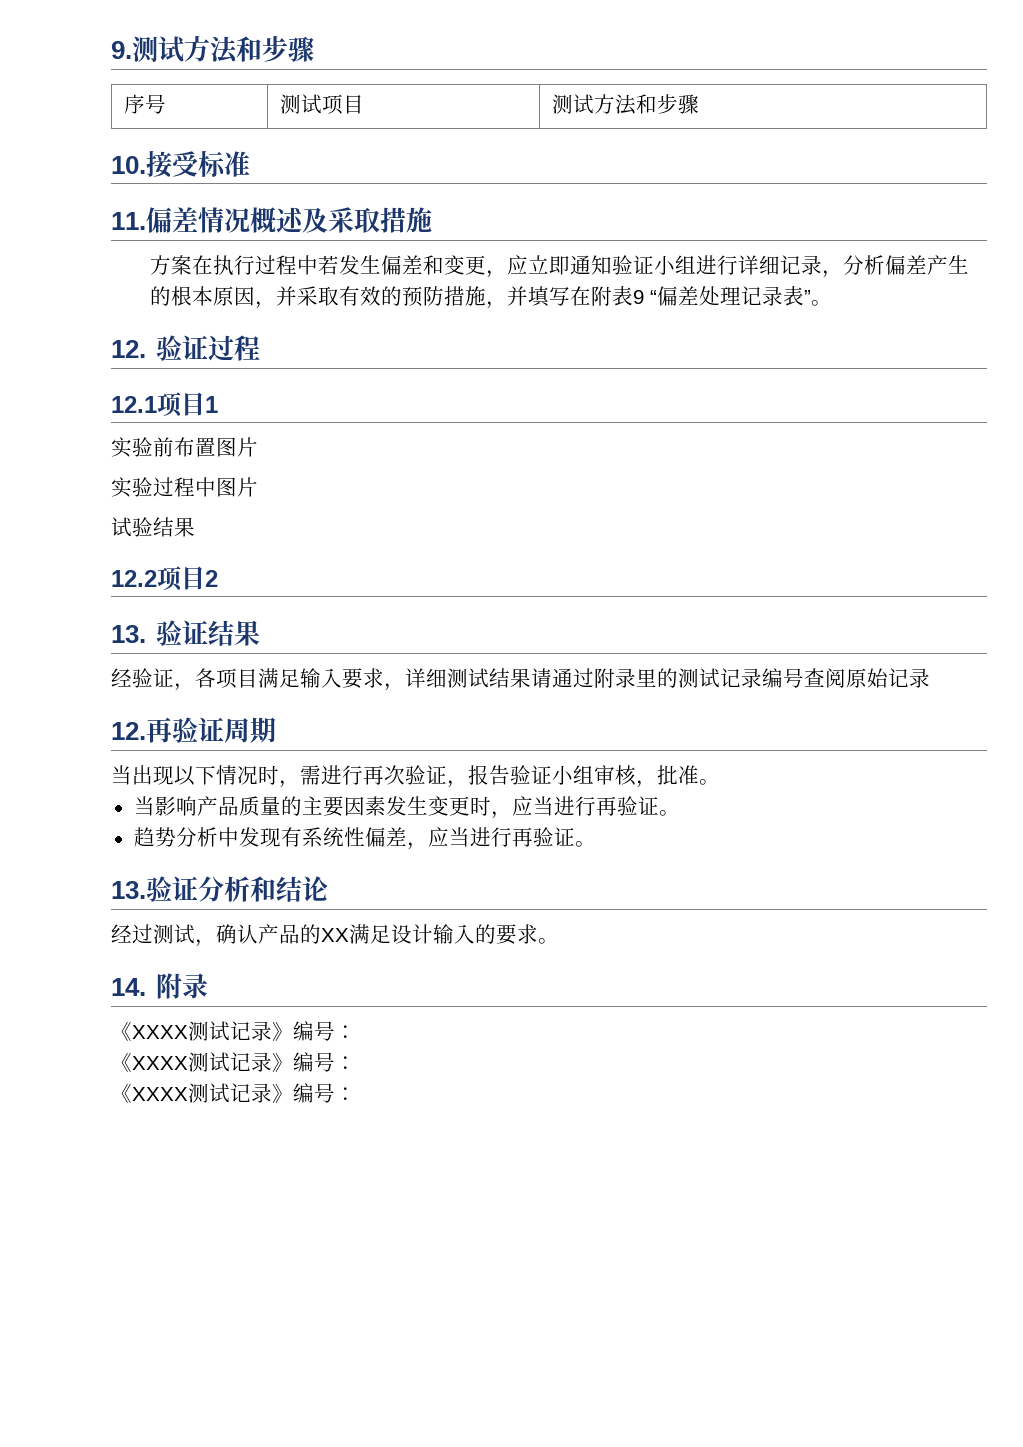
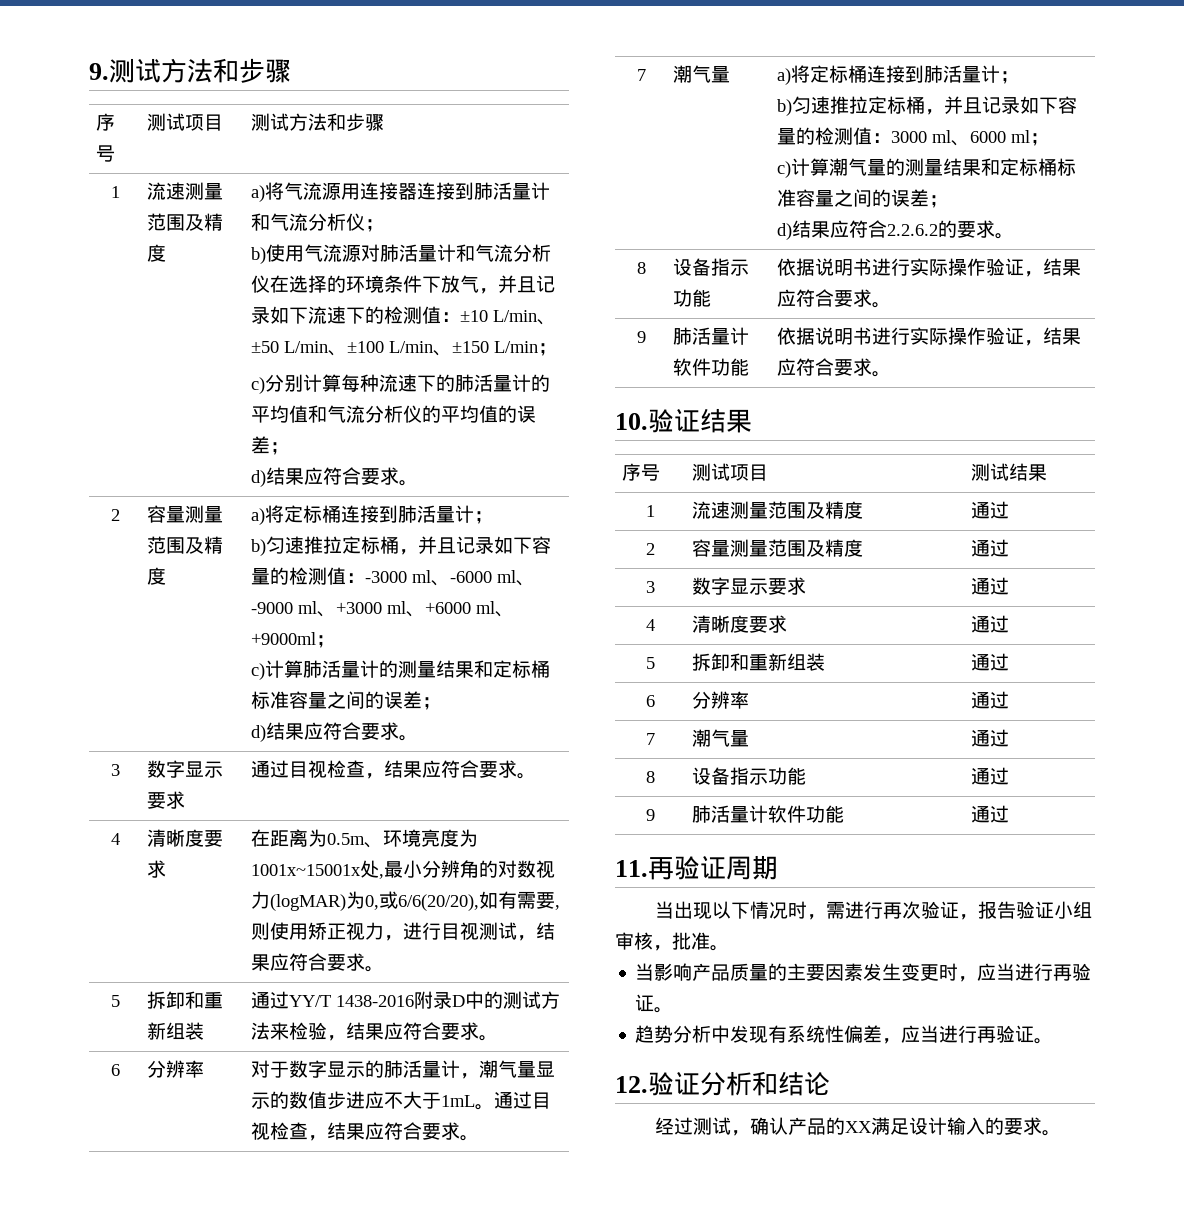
- 10.接受标准
- 11.偏差情况概述及采取措施
- 方案在执行过程中若发生偏差和变更，应立即通知验证小组进行详细记录，分析偏差产生的根本原因，并采取有效的预防措施，并填写在附表9 “偏差处理记录表”。
- 12.验证过程
- 12.1项目1
- 实验前布置图片
- 实验过程中图片
- 试验结果
- 12.2项目2
- 13.验证结果
+ 1 | 流速测量范围及精度 | a)将气流源用连接器连接到肺活量计和气流分析仪；
+ b)使用气流源对肺活量计和气流分析仪在选择的环境条件下放气，并且记录如下流速下的检测值：±10 L/min、±50 L/min、±100 L/min、±150 L/min；
+ c)分别计算每种流速下的肺活量计的平均值和气流分析仪的平均值的误差；
+ d)结果应符合要求。
+ 2 | 容量测量范围及精度 | a)将定标桶连接到肺活量计；
+ b)匀速推拉定标桶，并且记录如下容量的检测值：-3000 ml、-6000 ml、-9000 ml、+3000 ml、+6000 ml、+9000ml；
+ c)计算肺活量计的测量结果和定标桶标准容量之间的误差；
+ d)结果应符合要求。
+ 3 | 数字显示要求 | 通过目视检查，结果应符合要求。
+ 4 | 清晰度要求 | 在距离为0.5m、环境亮度为1001x~15001x处,最小分辨角的对数视力(logMAR)为0,或6/6(20/20),如有需要,则使用矫正视力，进行目视测试，结果应符合要求。
+ 5 | 拆卸和重新组装 | 通过YY/T 1438-2016附录D中的测试方法来检验，结果应符合要求。
+ 6 | 分辨率 | 对于数字显示的肺活量计，潮气量显示的数值步进应不大于1mL。通过目视检查，结果应符合要求。
+ 7 | 潮气量 | a)将定标桶连接到肺活量计；
+ b)匀速推拉定标桶，并且记录如下容量的检测值：3000 ml、6000 ml；
+ c)计算潮气量的测量结果和定标桶标准容量之间的误差；
+ d)结果应符合2.2.6.2的要求。
+ 8 | 设备指示功能 | 依据说明书进行实际操作验证，结果应符合要求。
+ 9 | 肺活量计软件功能 | 依据说明书进行实际操作验证，结果应符合要求。
+ 10.验证结果
- 经验证，各项目满足输入要求，详细测试结果请通过附录里的测试记录编号查阅原始记录
- 12.再验证周期
+ 序号 | 测试项目 | 测试结果
+ 1 | 流速测量范围及精度 | 通过
+ 2 | 容量测量范围及精度 | 通过
+ 3 | 数字显示要求 | 通过
+ 4 | 清晰度要求 | 通过
+ 5 | 拆卸和重新组装 | 通过
+ 6 | 分辨率 | 通过
+ 7 | 潮气量 | 通过
+ 8 | 设备指示功能 | 通过
+ 9 | 肺活量计软件功能 | 通过
+ 11.再验证周期
- 13.验证分析和结论
+ 12.验证分析和结论
- 14.附录
- 《XXXX测试记录》编号：
- 《XXXX测试记录》编号：
- 《XXXX测试记录》编号：

